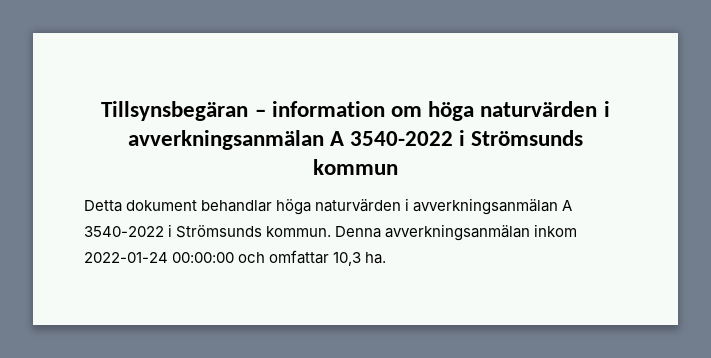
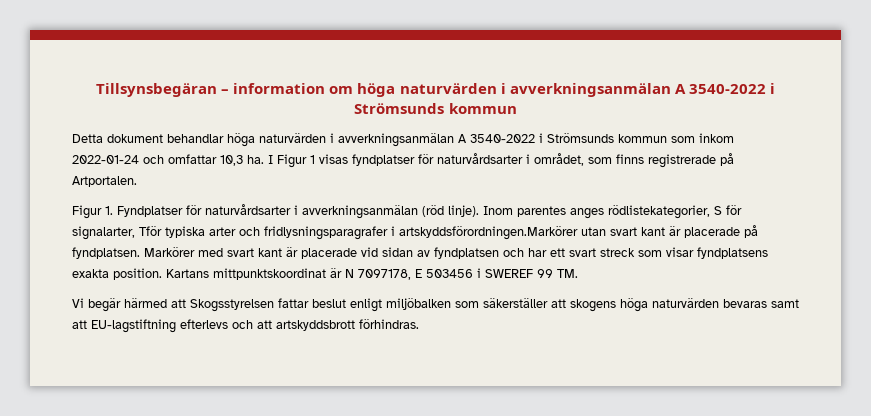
- Detta dokument behandlar höga naturvärden i avverkningsanmälan A 3540-2022 i Strömsunds kommun. Denna avverkningsanmälan inkom 2022-01-24 00:00:00 och omfattar 10,3 ha.
+ Detta dokument behandlar höga naturvärden i avverkningsanmälan A 3540-2022 i Strömsunds kommun som inkom 2022-01-24 och omfattar 10,3 ha.
+ I Figur 1 visas fyndplatser för naturvårdsarter i området, som finns registrerade på Artportalen.
+ Figur 1. Fyndplatser för naturvårdsarter i avverkningsanmälan (röd linje). Inom parentes anges rödlistekategorier, S för signalarter, Tför typiska arter och fridlysningsparagrafer i artskyddsförordningen.Markörer utan svart kant är placerade på fyndplatsen. Markörer med svart kant är placerade vid sidan av fyndplatsen och har ett svart streck som visar fyndplatsens exakta position. Kartans mittpunktskoordinat är N 7097178, E 503456 i SWEREF 99 TM.
+ Vi begär härmed att Skogsstyrelsen fattar beslut enligt miljöbalken som säkerställer att skogens höga naturvärden bevaras samt att EU-lagstiftning efterlevs och att artskyddsbrott förhindras.

